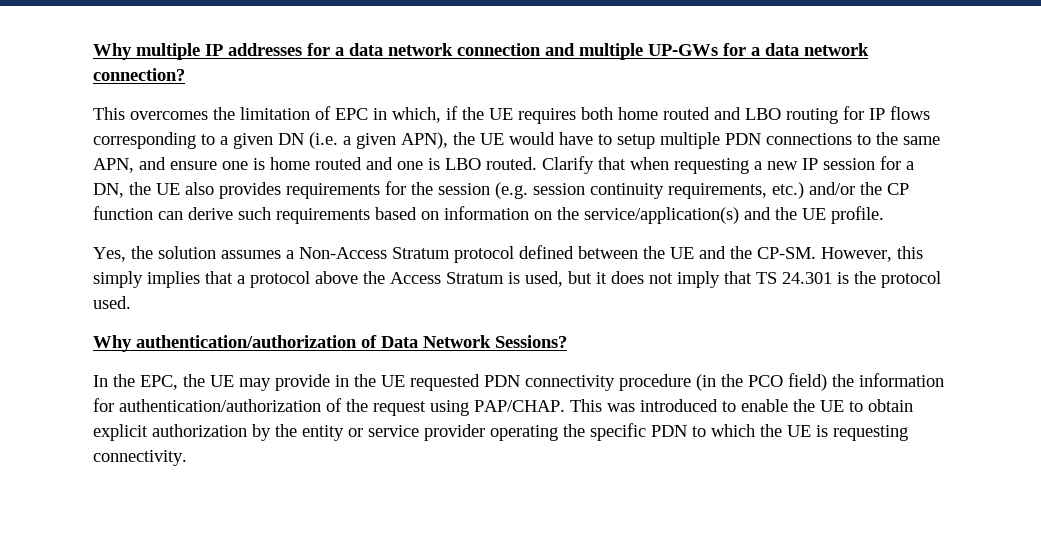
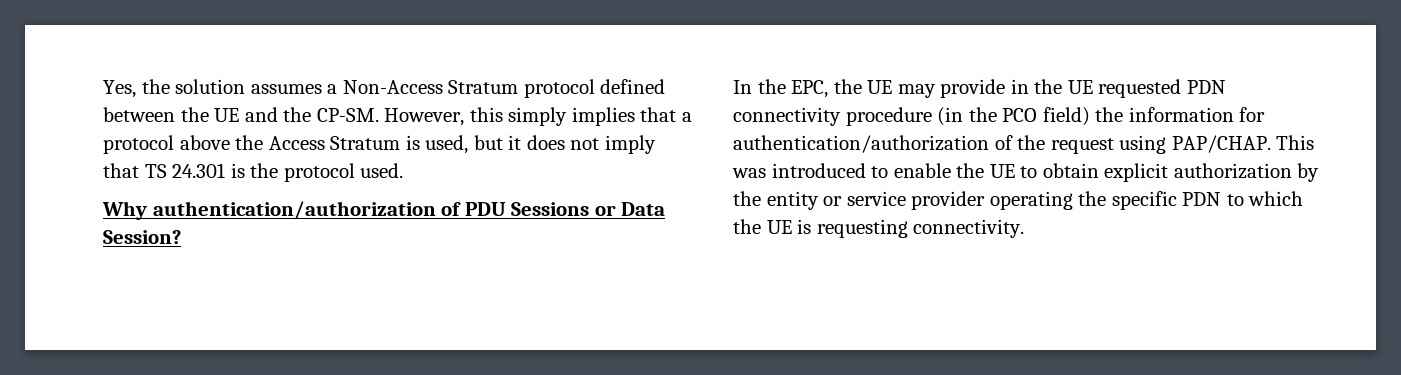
- Why multiple IP addresses for a data network connection and multiple UP-GWs for a data network connection?
- This overcomes the limitation of EPC in which, if the UE requires both home routed and LBO routing for IP flows corresponding to a given DN (i.e. a given APN), the UE would have to setup multiple PDN connections to the same APN, and ensure one is home routed and one is LBO routed. Clarify that when requesting a new IP session for a DN, the UE also provides requirements for the session (e.g. session continuity requirements, etc.) and/or the CP function can derive such requirements based on information on the service/application(s) and the UE profile.
- Why authentication/authorization of Data Network Sessions?
+ Why authentication/authorization of PDU Sessions or Data Session?

